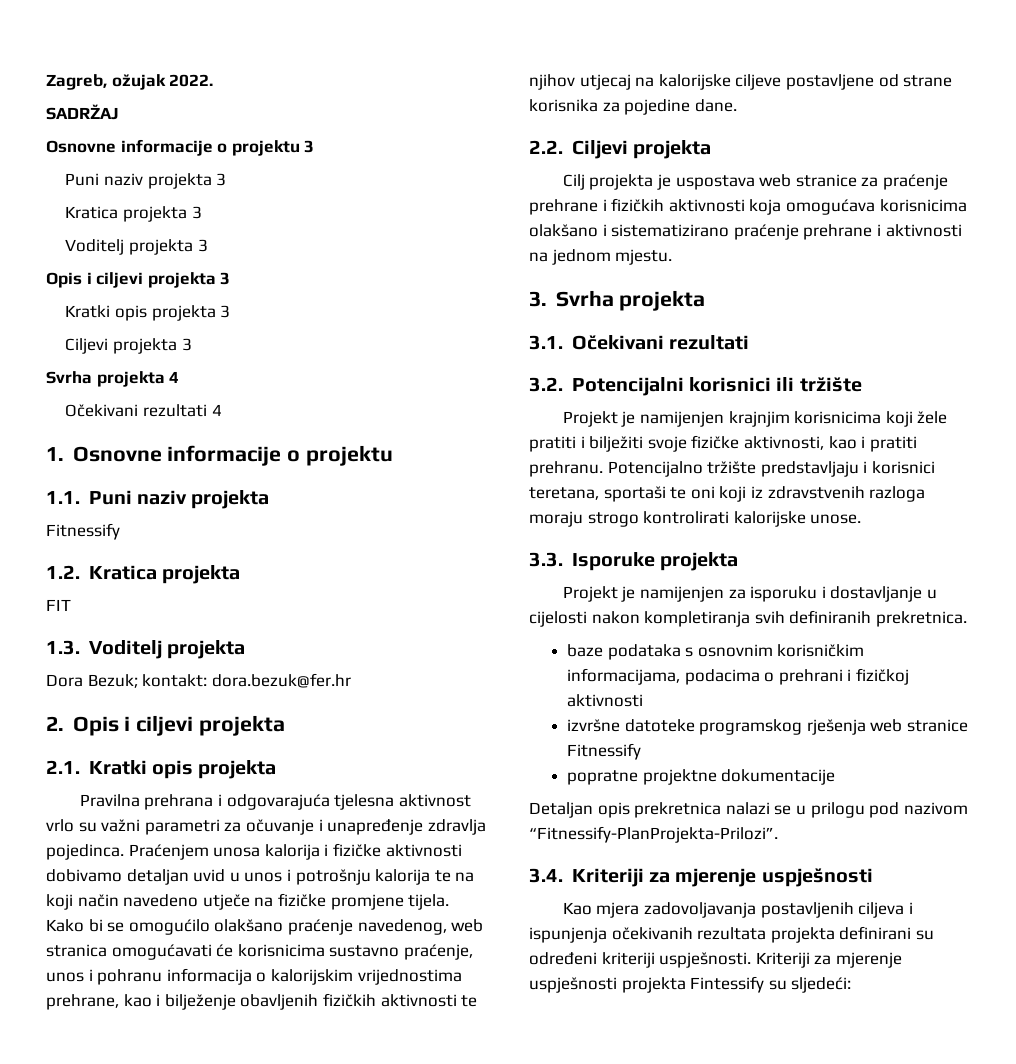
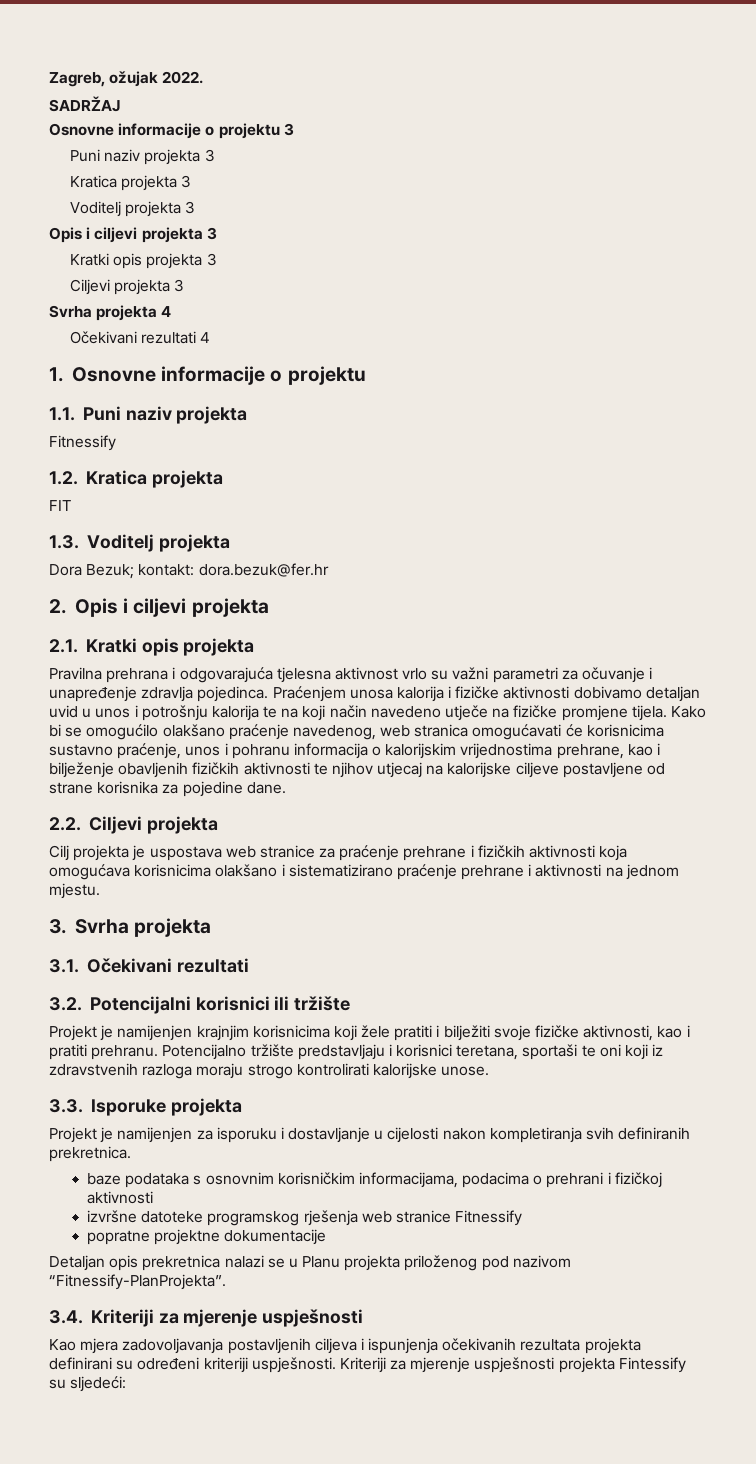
- Detaljan opis prekretnica nalazi se u prilogu pod nazivom “Fitnessify-PlanProjekta-Prilozi”.
+ Detaljan opis prekretnica nalazi se u Planu projekta priloženog pod nazivom “Fitnessify-PlanProjekta”.

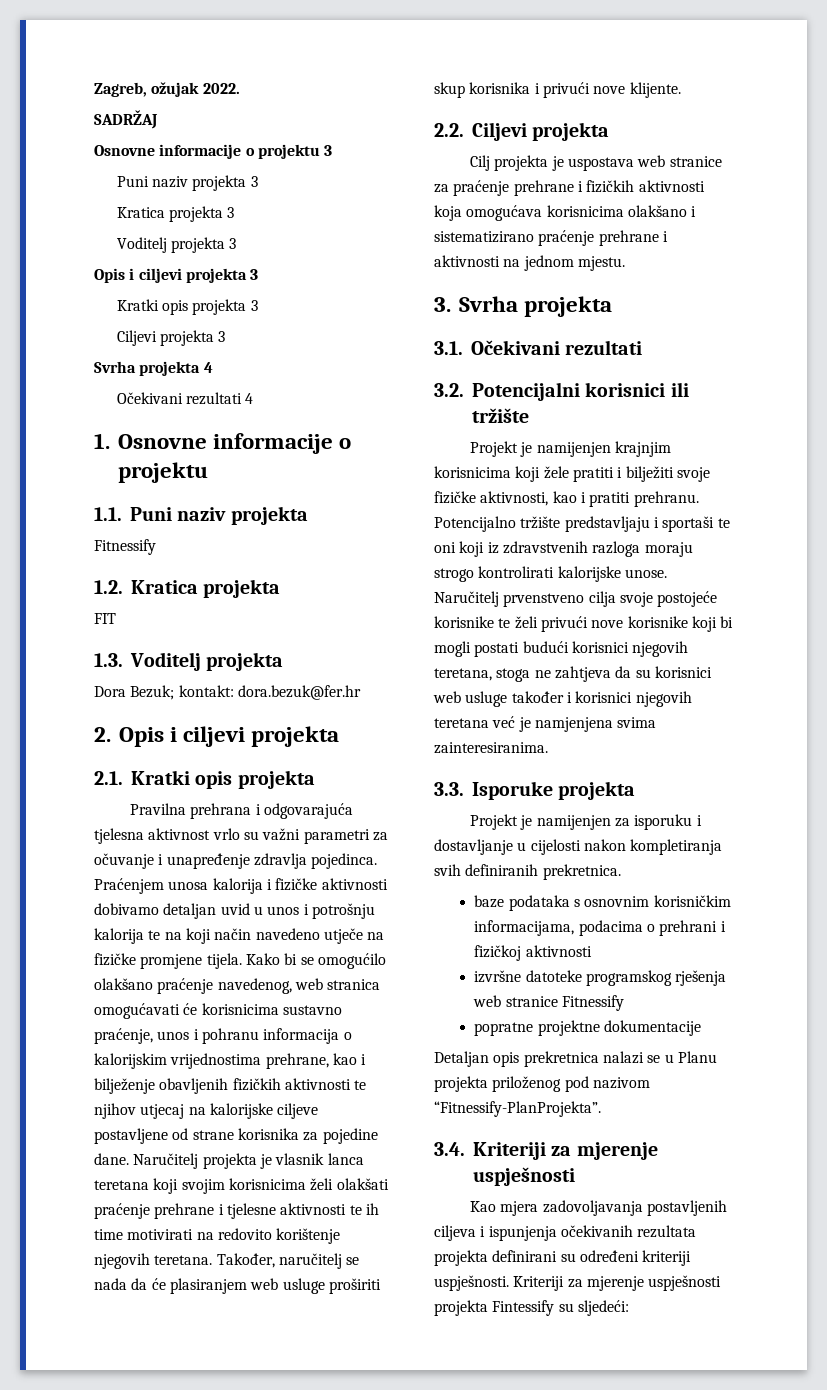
+ Naručitelj projekta je vlasnik lanca teretana koji svojim korisnicima želi olakšati praćenje prehrane i tjelesne aktivnosti te ih time motivirati na redovito korištenje njegovih teretana. Također, naručitelj se nada da će plasiranjem web usluge proširiti skup korisnika i privući nove klijente.
- Potencijalno tržište predstavljaju i korisnici teretana, sportaši te oni koji iz zdravstvenih razloga moraju strogo kontrolirati kalorijske unose.
+ Potencijalno tržište predstavljaju i sportaši te oni koji iz zdravstvenih razloga moraju strogo kontrolirati kalorijske unose. Naručitelj prvenstveno cilja svoje postojeće korisnike te želi privući nove korisnike koji bi mogli postati budući korisnici njegovih teretana, stoga ne zahtjeva da su korisnici web usluge također i korisnici njegovih teretana već je namjenjena svima zainteresiranima.

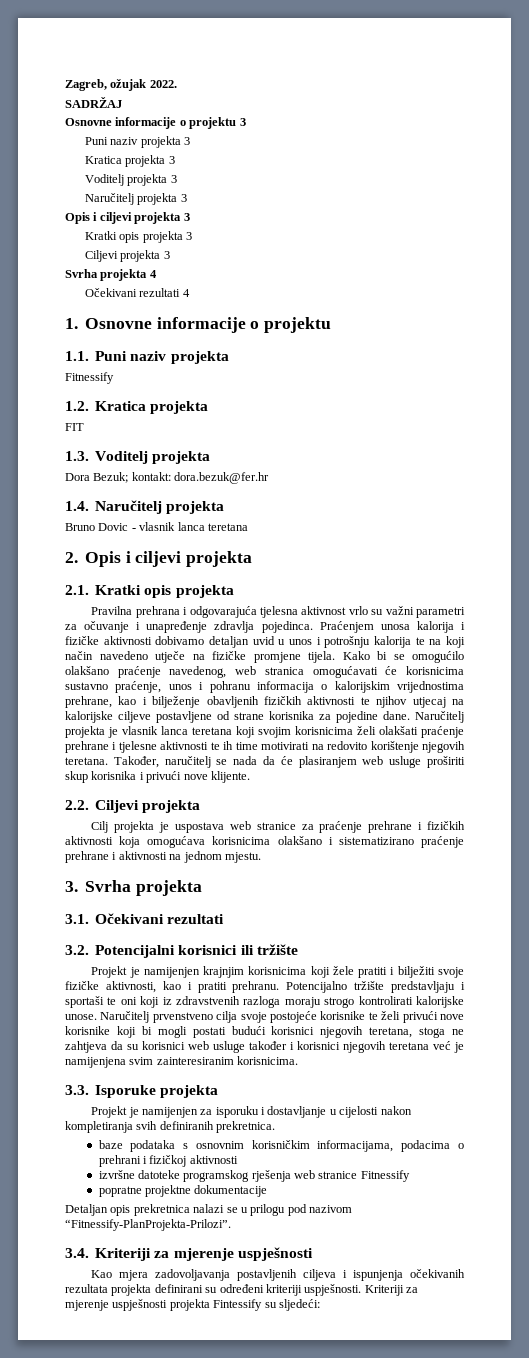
+ Naručitelj projekta 3
+ 1.4. Naručitelj projekta
+ Bruno Dovic - vlasnik lanca teretana
- Naručitelj prvenstveno cilja svoje postojeće korisnike te želi privući nove korisnike koji bi mogli postati budući korisnici njegovih teretana, stoga ne zahtjeva da su korisnici web usluge također i korisnici njegovih teretana već je namjenjena svima zainteresiranima.
+ Naručitelj prvenstveno cilja svoje postojeće korisnike te želi privući nove korisnike koji bi mogli postati budući korisnici njegovih teretana, stoga ne zahtjeva da su korisnici web usluge također i korisnici njegovih teretana već je namijenjena svim zainteresiranim korisnicima.
- Detaljan opis prekretnica nalazi se u Planu projekta priloženog pod nazivom “Fitnessify-PlanProjekta”.
+ Detaljan opis prekretnica nalazi se u prilogu pod nazivom “Fitnessify-PlanProjekta-Prilozi”.

